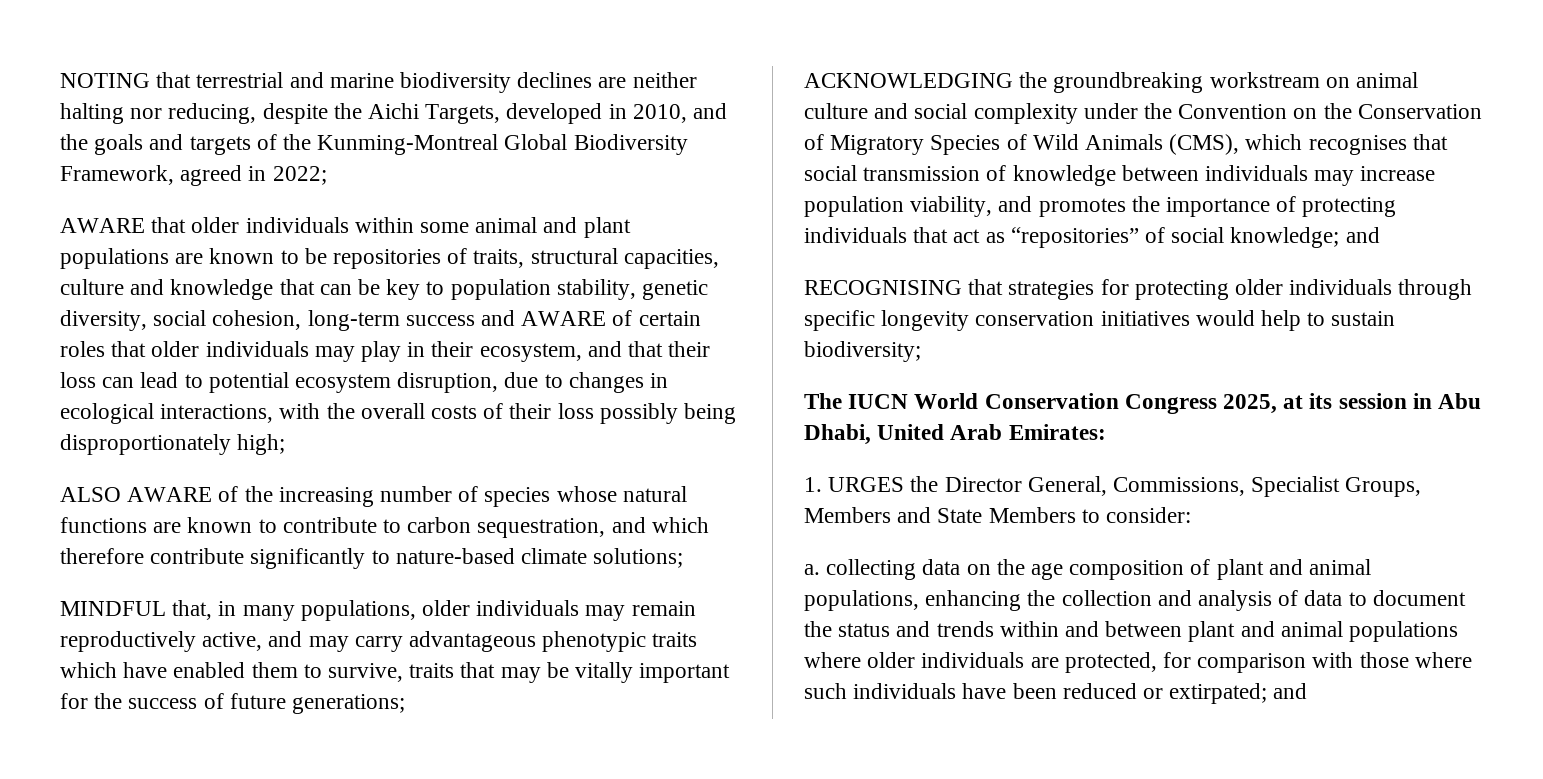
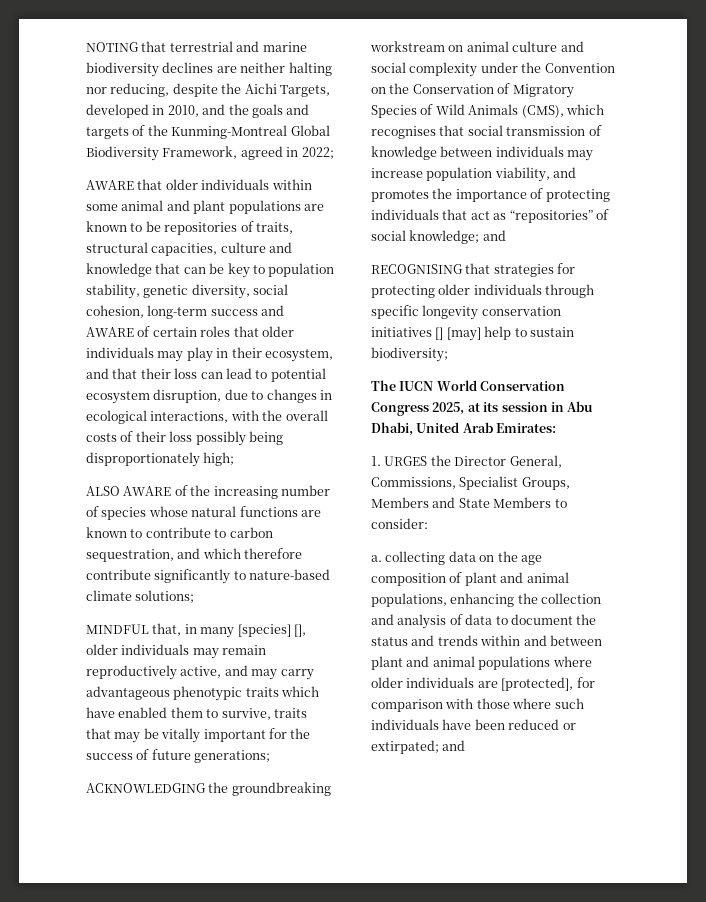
- MINDFUL that, in many populations, older individuals may remain reproductively active, and may carry advantageous phenotypic traits which have enabled them to survive, traits that may be vitally important for the success of future generations;
+ MINDFUL that, in many [species] [], older individuals may remain reproductively active, and may carry advantageous phenotypic traits which have enabled them to survive, traits that may be vitally important for the success of future generations;
- RECOGNISING that strategies for protecting older individuals through specific longevity conservation initiatives would help to sustain biodiversity;
+ RECOGNISING that strategies for protecting older individuals through specific longevity conservation initiatives [] [may] help to sustain biodiversity;
- a. collecting data on the age composition of plant and animal populations, enhancing the collection and analysis of data to document the status and trends within and between plant and animal populations where older individuals are protected, for comparison with those where such individuals have been reduced or extirpated; and
+ a. collecting data on the age composition of plant and animal populations, enhancing the collection and analysis of data to document the status and trends within and between plant and animal populations where older individuals are [protected], for comparison with those where such individuals have been reduced or extirpated; and

